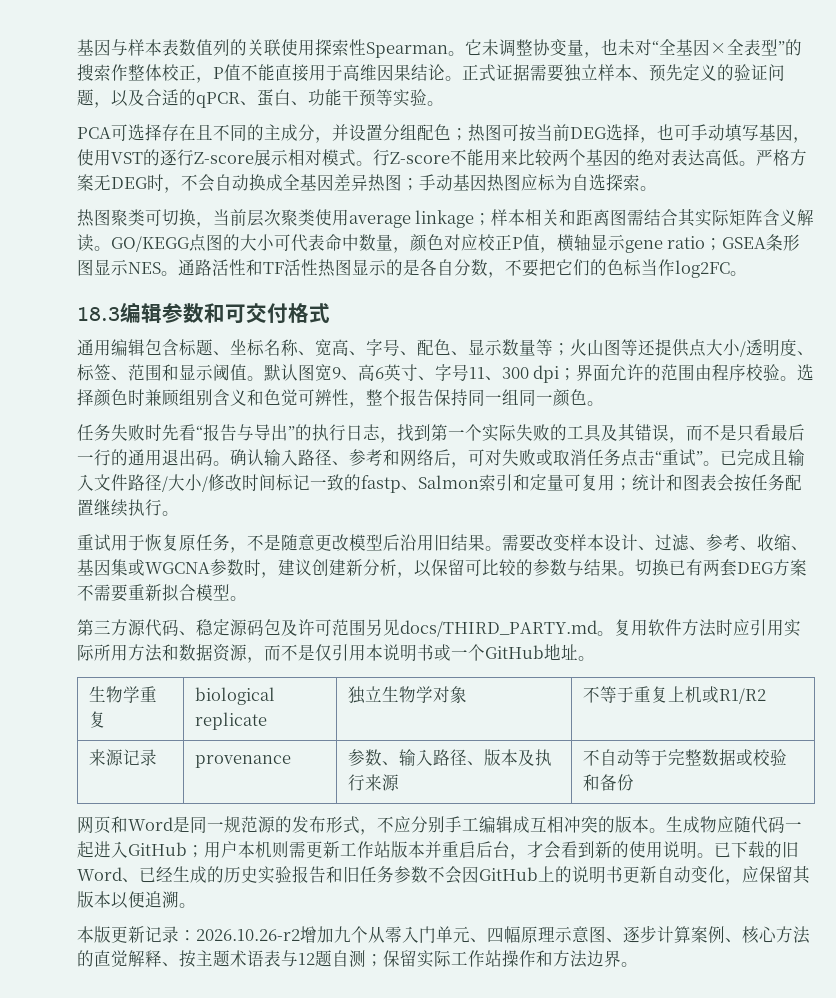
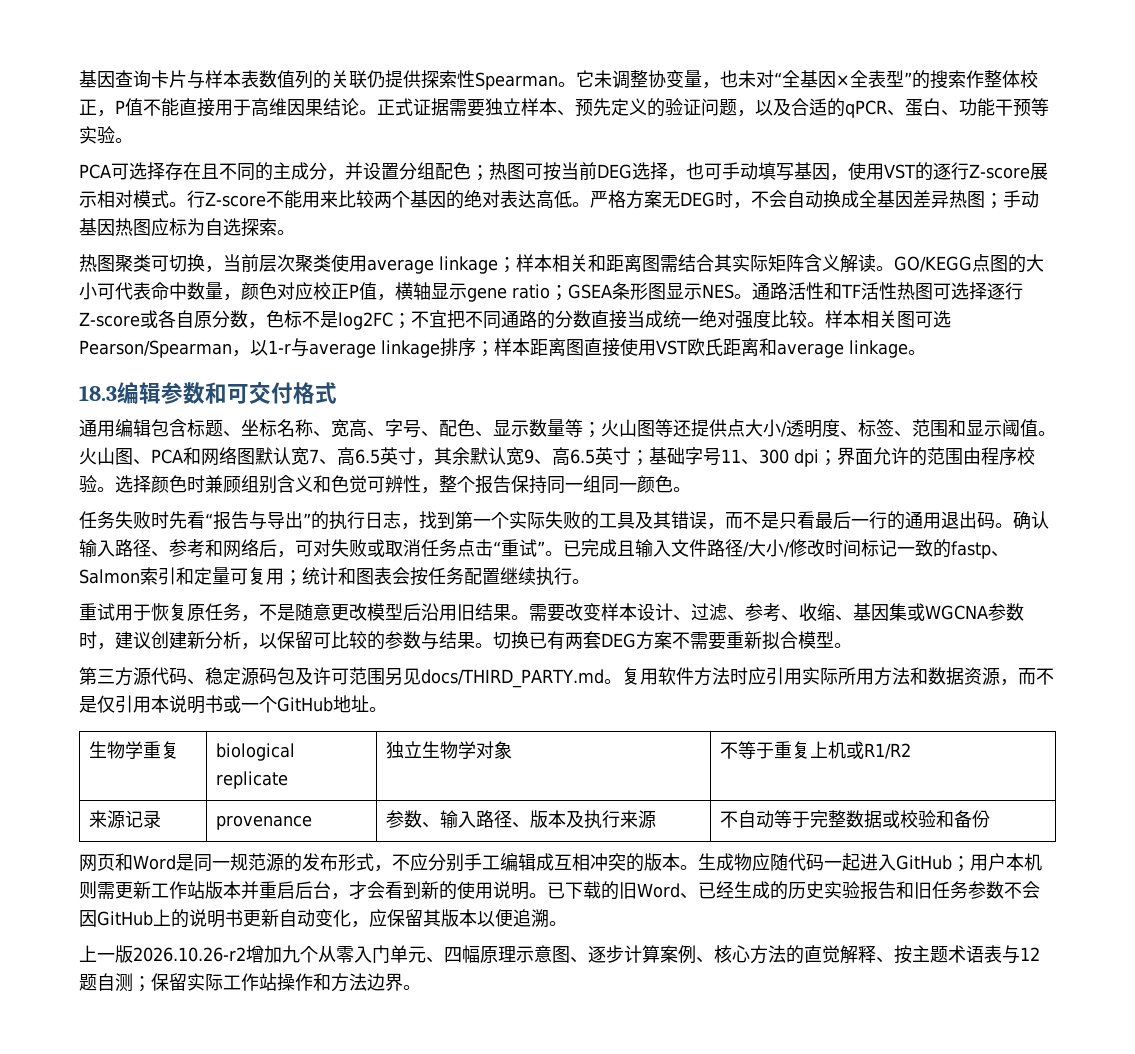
- 基因与样本表数值列的关联使用探索性Spearman。
+ 基因查询卡片与样本表数值列的关联仍提供探索性Spearman。
- 通路活性和TF活性热图显示的是各自分数，不要把它们的色标当作log2FC。
+ 通路活性和TF活性热图可选择逐行Z-score或各自原分数，色标不是log2FC；不宜把不同通路的分数直接当成统一绝对强度比较。样本相关图可选Pearson/Spearman，以1-r与average linkage排序；样本距离图直接使用VST欧氏距离和average linkage。
- 默认图宽9、高6英寸、字号11、300 dpi；界面允许的范围由程序校验。
+ 火山图、PCA和网络图默认宽7、高6.5英寸，其余默认宽9、高6.5英寸；基础字号11、300 dpi；界面允许的范围由程序校验。
- 本版更新记录：2026.10.26-r2增加九个从零入门单元、四幅原理示意图、逐步计算案例、核心方法的直觉解释、按主题术语表与12题自测；保留实际工作站操作和方法边界。
+ 上一版2026.10.26-r2增加九个从零入门单元、四幅原理示意图、逐步计算案例、核心方法的直觉解释、按主题术语表与12题自测；保留实际工作站操作和方法边界。

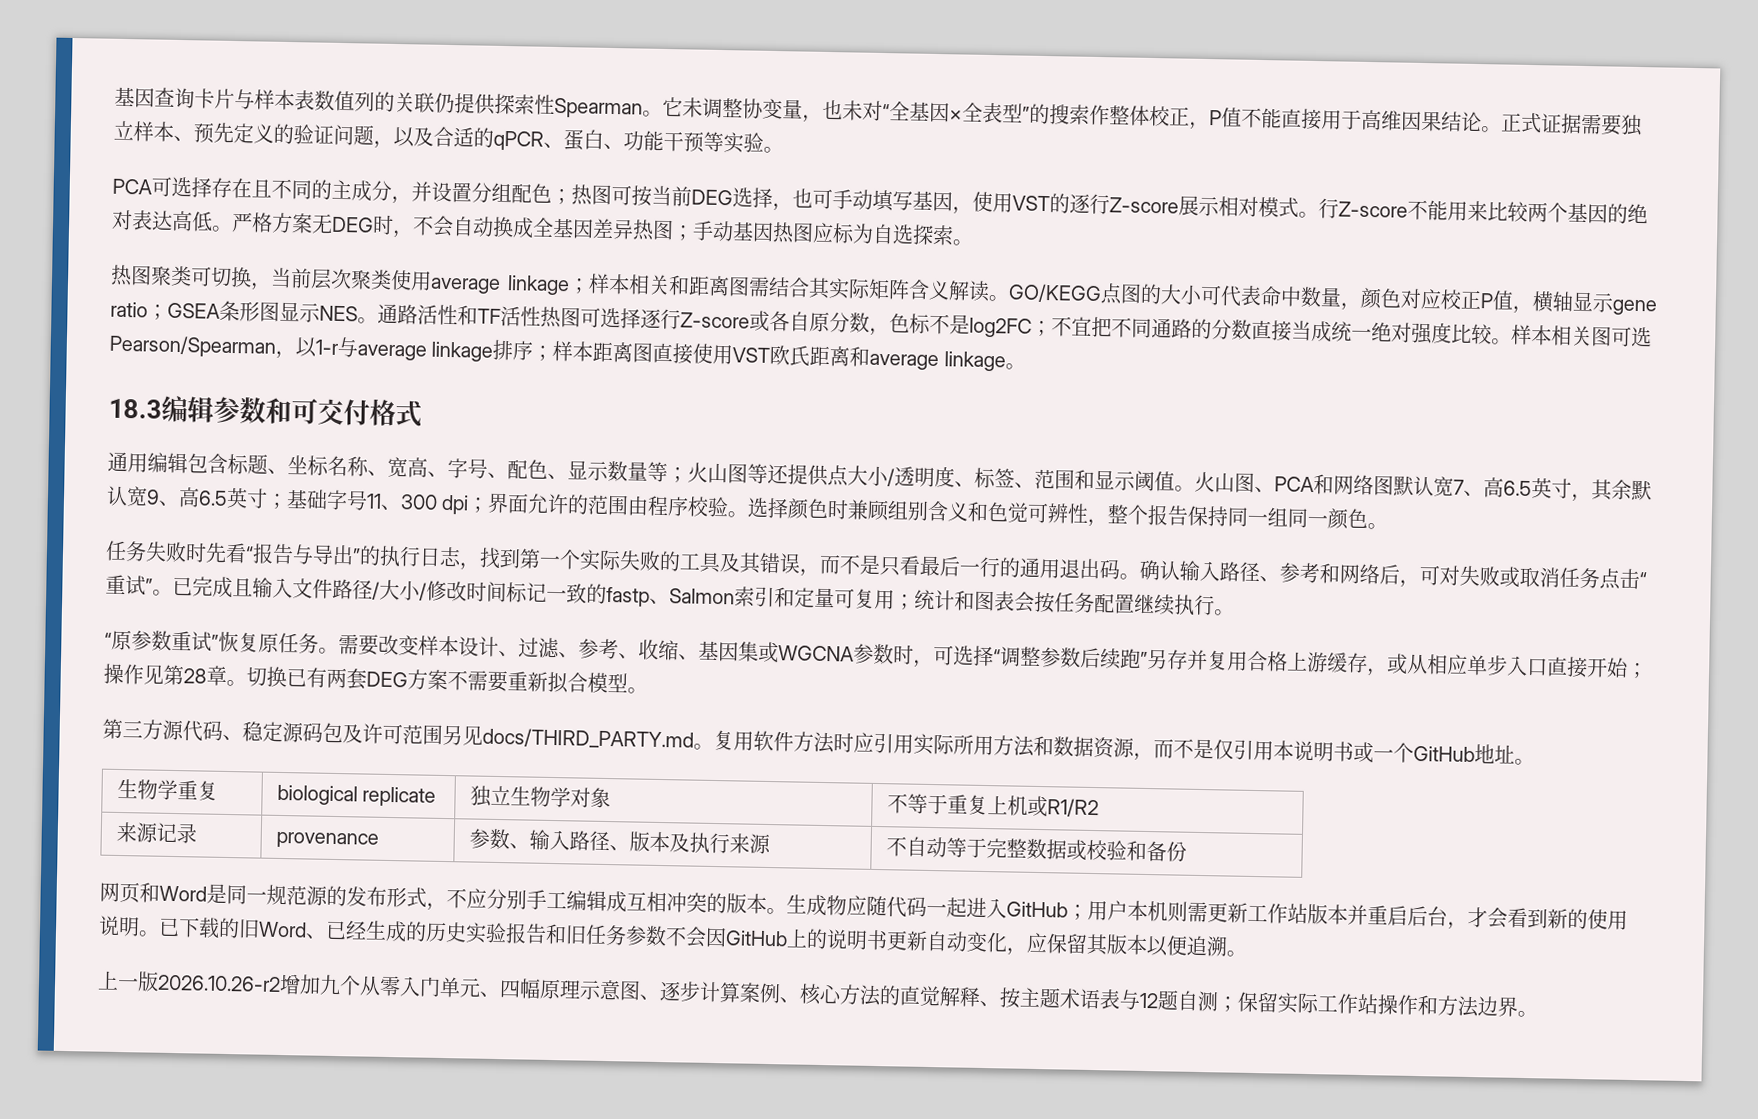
- 重试用于恢复原任务，不是随意更改模型后沿用旧结果。
+ “原参数重试”恢复原任务。
- 需要改变样本设计、过滤、参考、收缩、基因集或WGCNA参数时，建议创建新分析，以保留可比较的参数与结果。
+ 需要改变样本设计、过滤、参考、收缩、基因集或WGCNA参数时，可选择“调整参数后续跑”另存并复用合格上游缓存，或从相应单步入口直接开始；操作见第28章。

